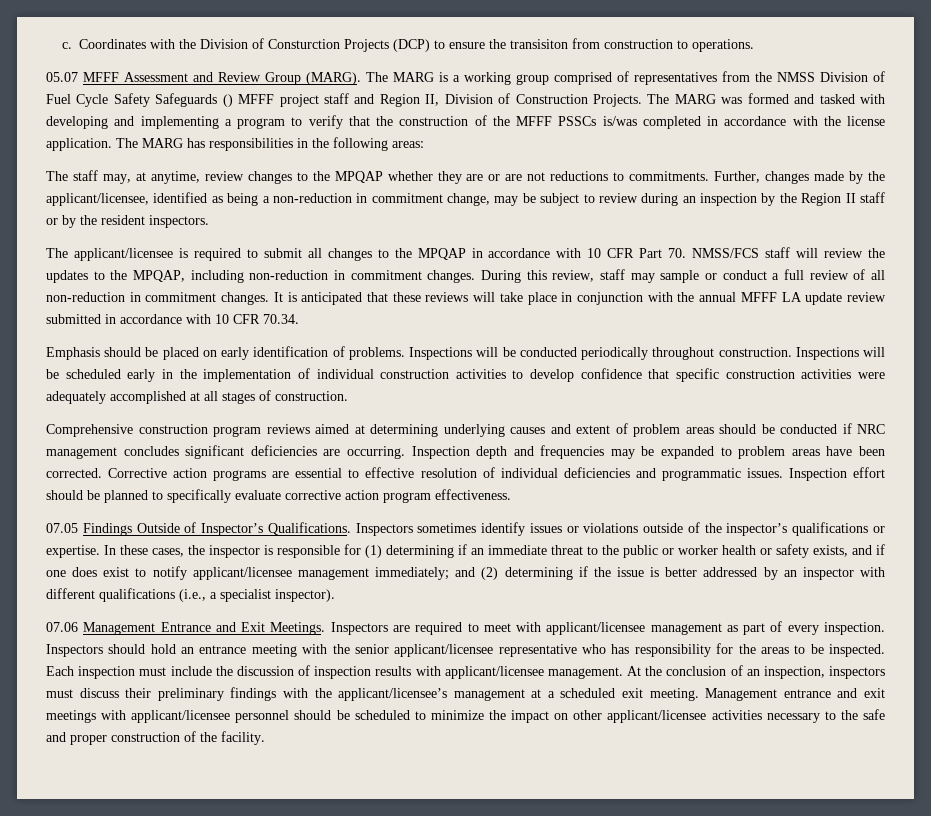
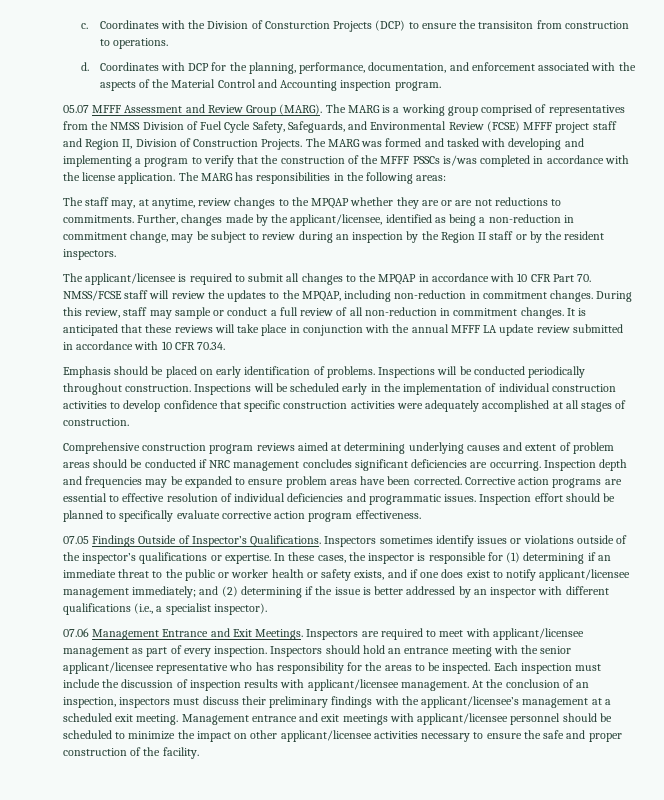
+ d. Coordinates with DCP for the planning, performance, documentation, and enforcement associated with the aspects of the Material Control and Accounting inspection program.
- The MARG is a working group comprised of representatives from the NMSS Division of Fuel Cycle Safety Safeguards () MFFF project staff and Region II, Division of Construction Projects.
+ The MARG is a working group comprised of representatives from the NMSS Division of Fuel Cycle Safety, Safeguards, and Environmental Review (FCSE) MFFF project staff and Region II, Division of Construction Projects.
- The applicant/licensee is required to submit all changes to the MPQAP in accordance with 10 CFR Part 70. NMSS/FCS staff will review the updates to the MPQAP, including non-reduction in commitment changes.
+ The applicant/licensee is required to submit all changes to the MPQAP in accordance with 10 CFR Part 70. NMSS/FCSE staff will review the updates to the MPQAP, including non-reduction in commitment changes.
- Inspection depth and frequencies may be expanded to problem areas have been corrected.
+ Inspection depth and frequencies may be expanded to ensure problem areas have been corrected.
- Management entrance and exit meetings with applicant/licensee personnel should be scheduled to minimize the impact on other applicant/licensee activities necessary to the safe and proper construction of the facility.
+ Management entrance and exit meetings with applicant/licensee personnel should be scheduled to minimize the impact on other applicant/licensee activities necessary to ensure the safe and proper construction of the facility.

